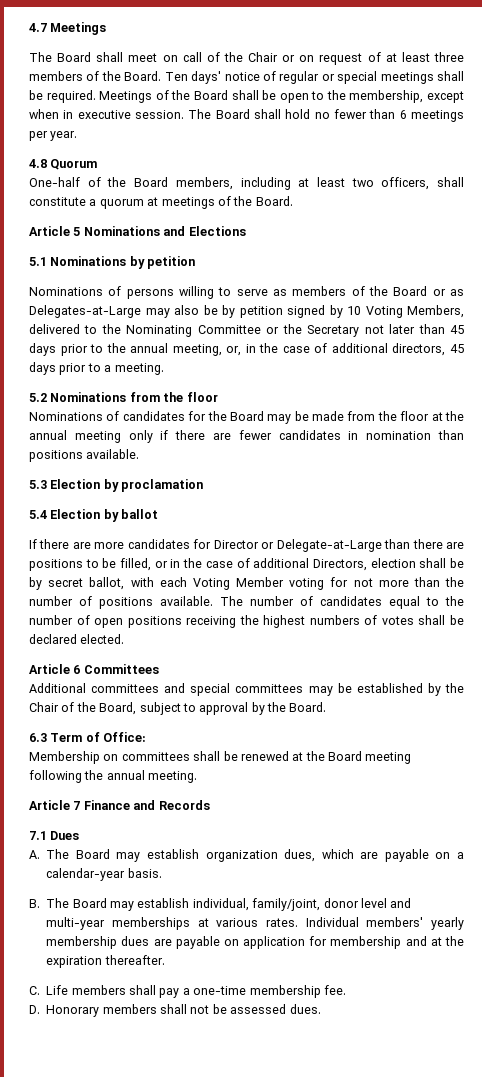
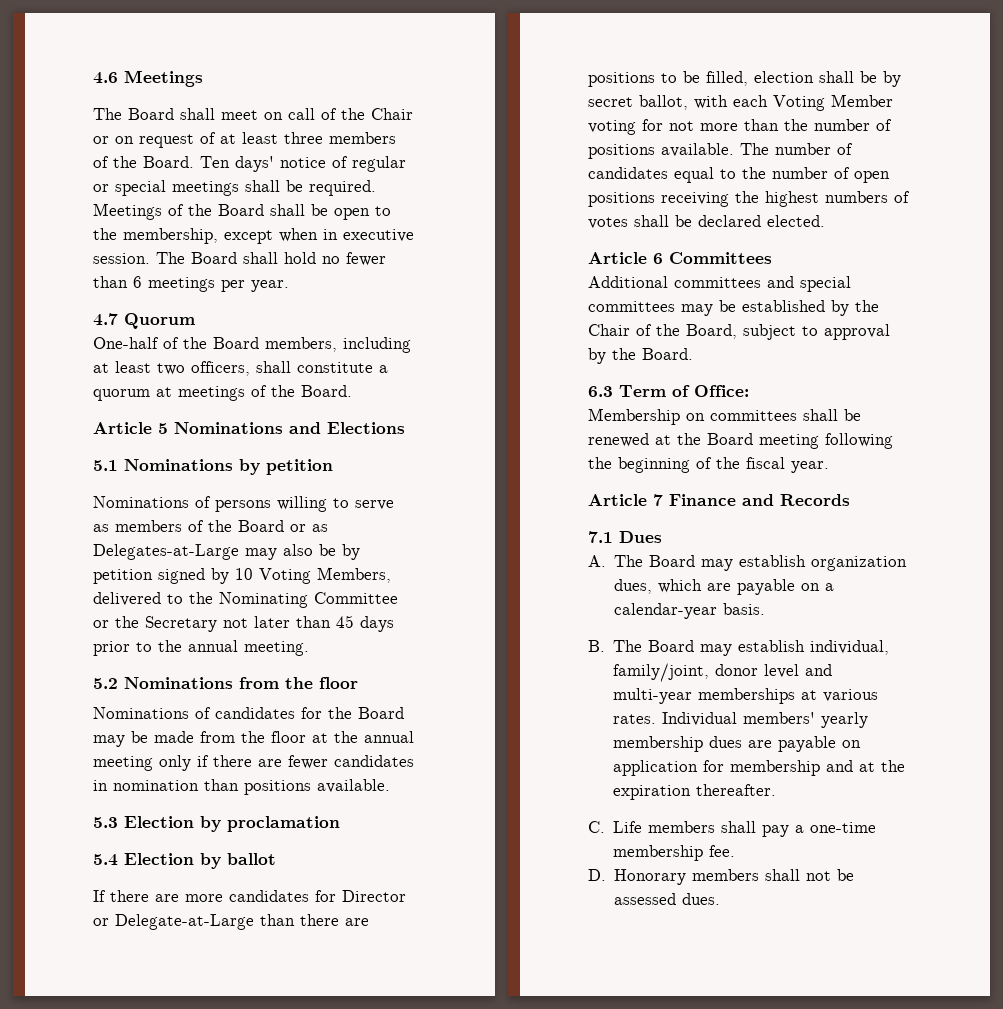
- 4.7 Meetings
+ 4.6 Meetings
- 4.8 Quorum
+ 4.7 Quorum
- Nominations of persons willing to serve as members of the Board or as Delegates-at-Large may also be by petition signed by 10 Voting Members, delivered to the Nominating Committee or the Secretary not later than 45 days prior to the annual meeting, or, in the case of additional directors, 45 days prior to a meeting.
+ Nominations of persons willing to serve as members of the Board or as Delegates-at-Large may also be by petition signed by 10 Voting Members, delivered to the Nominating Committee or the Secretary not later than 45 days prior to the annual meeting.
- If there are more candidates for Director or Delegate-at-Large than there are positions to be filled, or in the case of additional Directors, election shall be by secret ballot, with each Voting Member voting for not more than the number of positions available.
+ If there are more candidates for Director or Delegate-at-Large than there are positions to be filled, election shall be by secret ballot, with each Voting Member voting for not more than the number of positions available.
- Membership on committees shall be renewed at the Board meeting following the annual meeting.
+ Membership on committees shall be renewed at the Board meeting following the beginning of the fiscal year.

